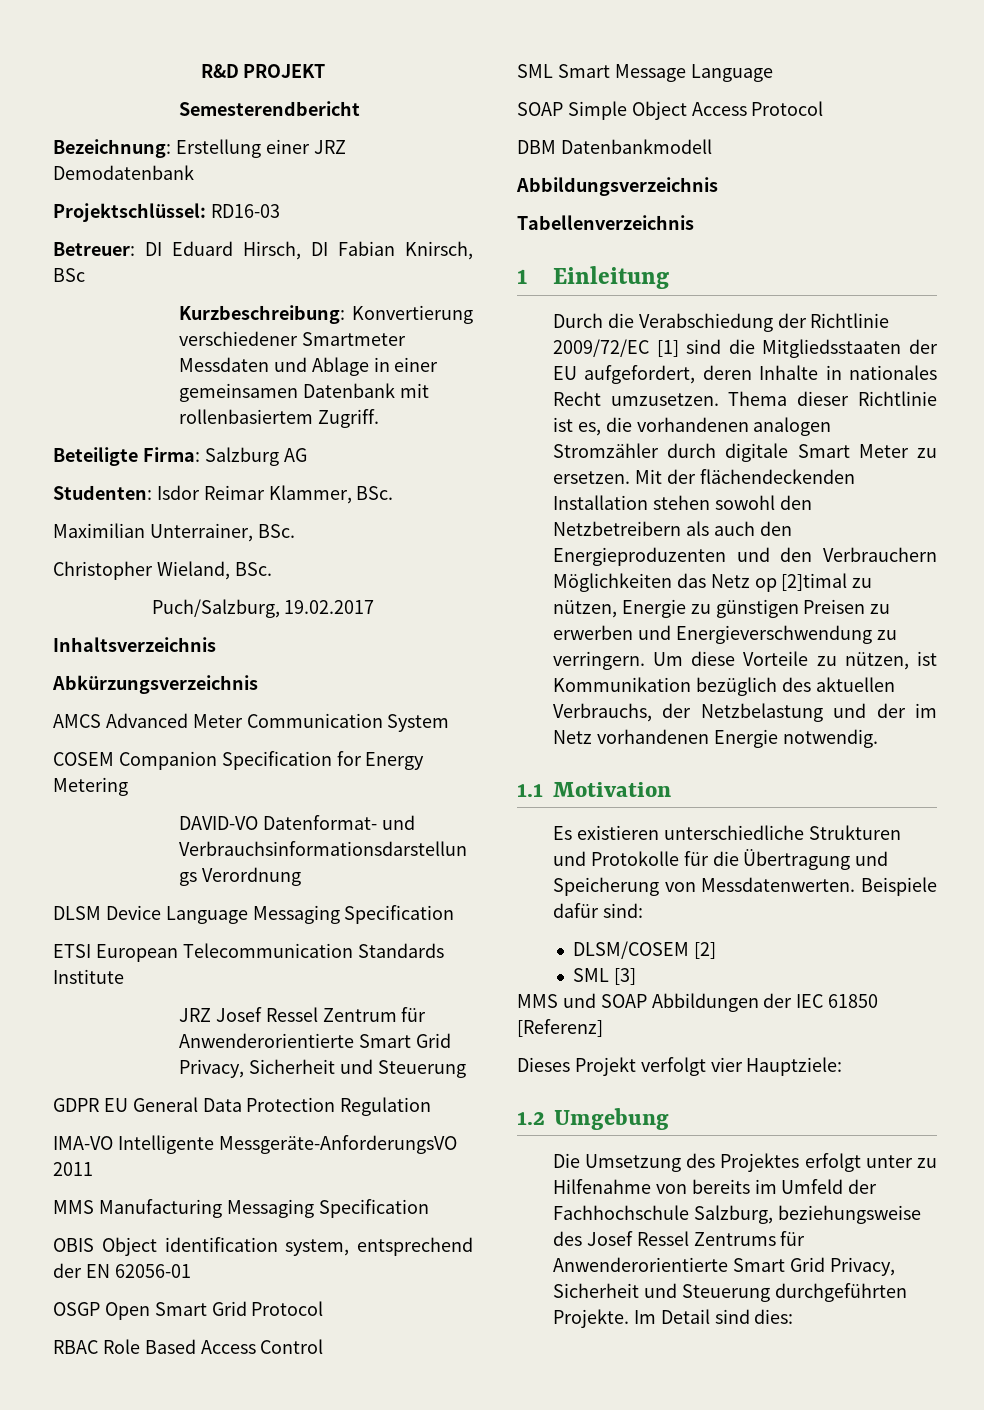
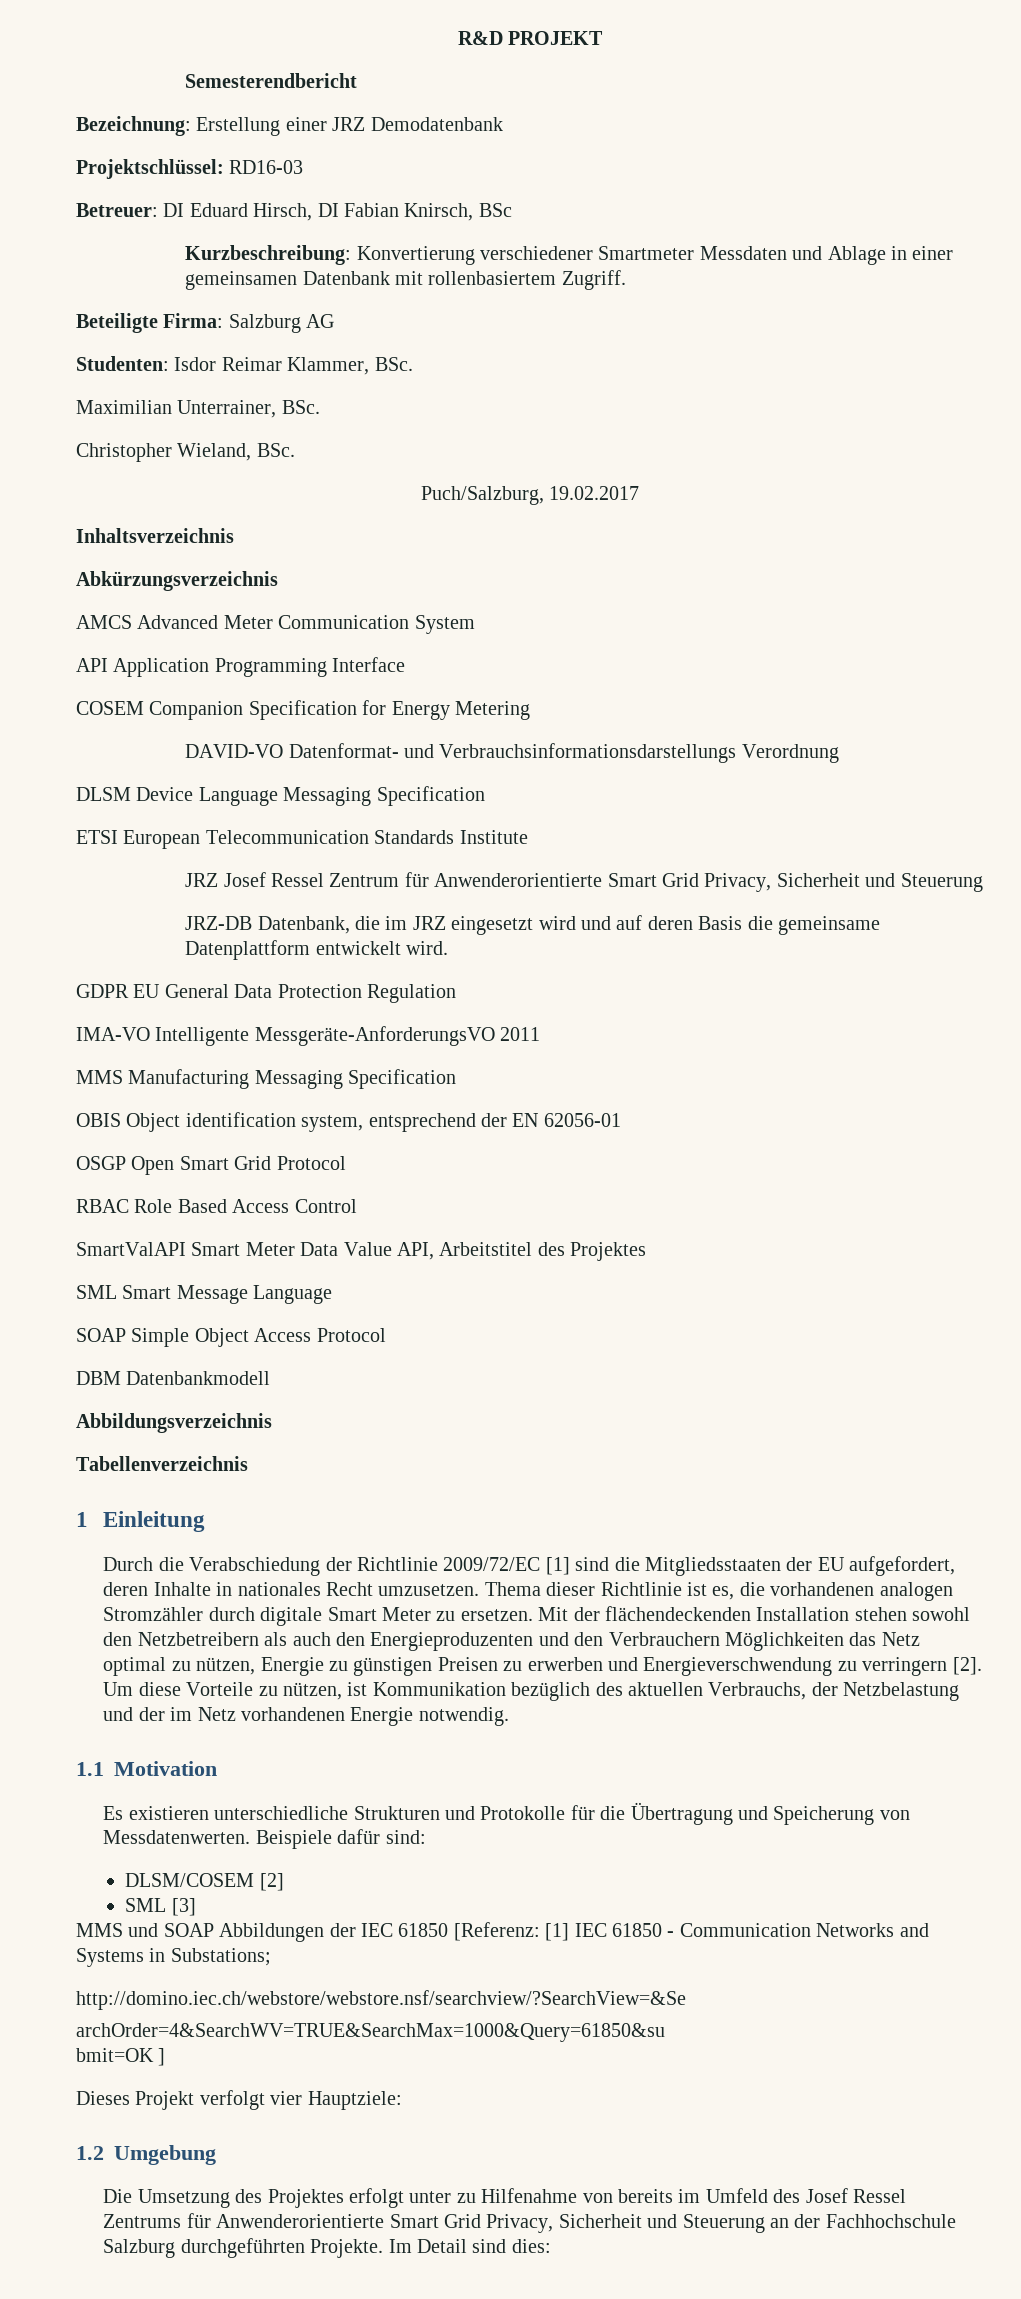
+ API Application Programming Interface
+ JRZ-DB Datenbank, die im JRZ eingesetzt wird und auf deren Basis die gemeinsame Datenplattform entwickelt wird.
+ SmartValAPI Smart Meter Data Value API, Arbeitstitel des Projektes
- Mit der flächendeckenden Installation stehen sowohl den Netzbetreibern als auch den Energieproduzenten und den Verbrauchern Möglichkeiten das Netz op [2]timal zu nützen, Energie zu günstigen Preisen zu erwerben und Energieverschwendung zu verringern.
+ Mit der flächendeckenden Installation stehen sowohl den Netzbetreibern als auch den Energieproduzenten und den Verbrauchern Möglichkeiten das Netz optimal zu nützen, Energie zu günstigen Preisen zu erwerben und Energieverschwendung zu verringern [2].
- MMS und SOAP Abbildungen der IEC 61850 [Referenz]
+ MMS und SOAP Abbildungen der IEC 61850 [Referenz: [1] IEC 61850 - Communication Networks and Systems in Substations;
+ http://domino.iec.ch/webstore/webstore.nsf/searchview/?SearchView=&Se
+ archOrder=4&SearchWV=TRUE&SearchMax=1000&Query=61850&su
+ bmit=OK ]
- Die Umsetzung des Projektes erfolgt unter zu Hilfenahme von bereits im Umfeld der Fachhochschule Salzburg, beziehungsweise des Josef Ressel Zentrums für Anwenderorientierte Smart Grid Privacy, Sicherheit und Steuerung durchgeführten Projekte.
+ Die Umsetzung des Projektes erfolgt unter zu Hilfenahme von bereits im Umfeld des Josef Ressel Zentrums für Anwenderorientierte Smart Grid Privacy, Sicherheit und Steuerung an der Fachhochschule Salzburg durchgeführten Projekte.

